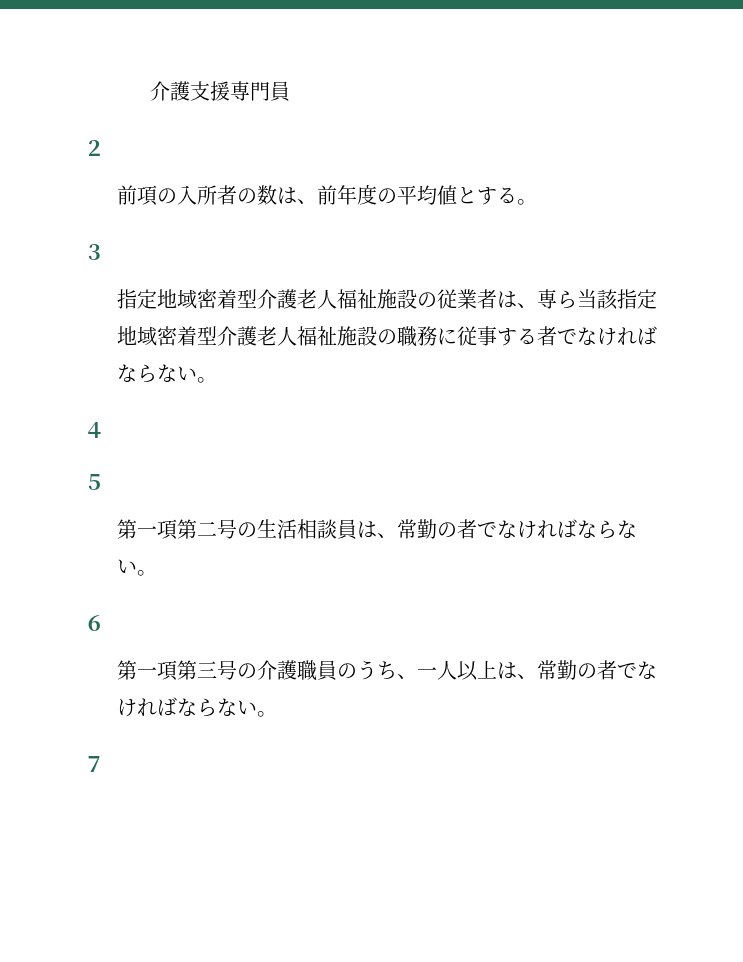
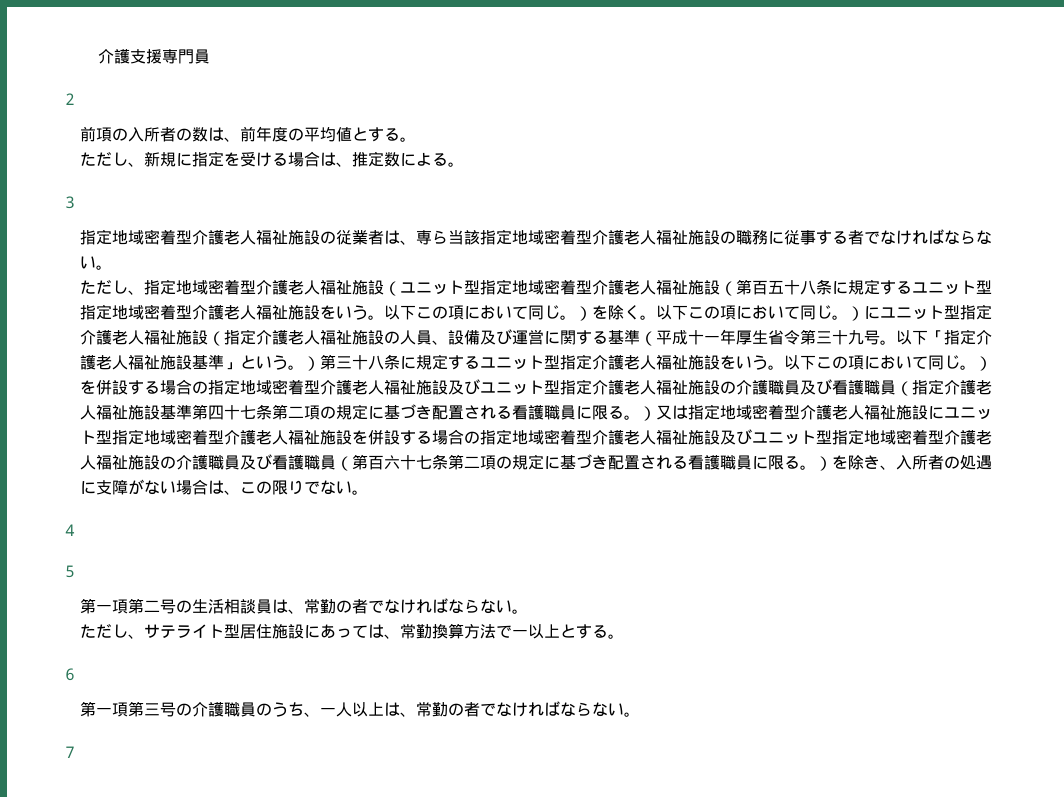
+ ただし、新規に指定を受ける場合は、推定数による。
+ ただし、指定地域密着型介護老人福祉施設（ユニット型指定地域密着型介護老人福祉施設（第百五十八条に規定するユニット型指定地域密着型介護老人福祉施設をいう。以下この項において同じ。）を除く。以下この項において同じ。）にユニット型指定介護老人福祉施設（指定介護老人福祉施設の人員、設備及び運営に関する基準（平成十一年厚生省令第三十九号。以下「指定介護老人福祉施設基準」という。）第三十八条に規定するユニット型指定介護老人福祉施設をいう。以下この項において同じ。）を併設する場合の指定地域密着型介護老人福祉施設及びユニット型指定介護老人福祉施設の介護職員及び看護職員（指定介護老人福祉施設基準第四十七条第二項の規定に基づき配置される看護職員に限る。）又は指定地域密着型介護老人福祉施設にユニット型指定地域密着型介護老人福祉施設を併設する場合の指定地域密着型介護老人福祉施設及びユニット型指定地域密着型介護老人福祉施設の介護職員及び看護職員（第百六十七条第二項の規定に基づき配置される看護職員に限る。）を除き、入所者の処遇に支障がない場合は、この限りでない。
+ ただし、サテライト型居住施設にあっては、常勤換算方法で一以上とする。

